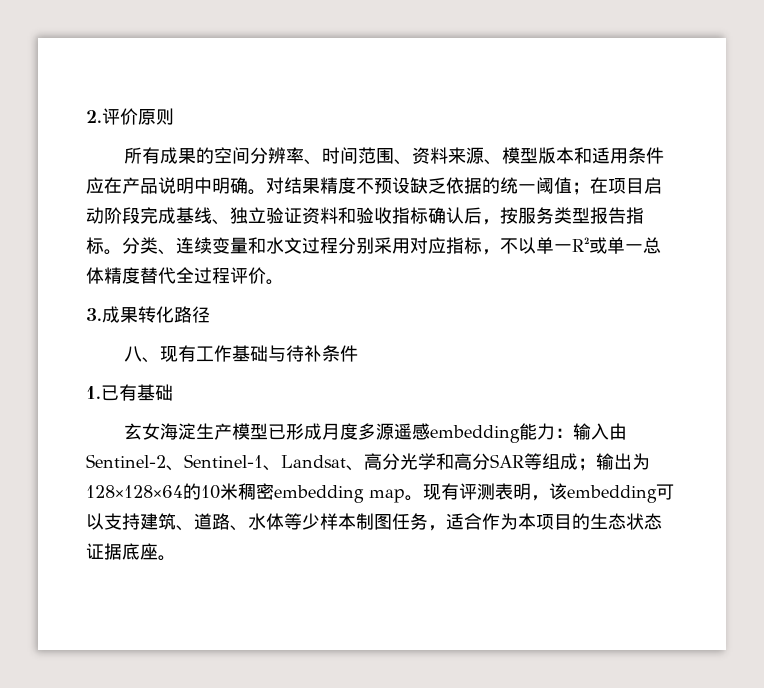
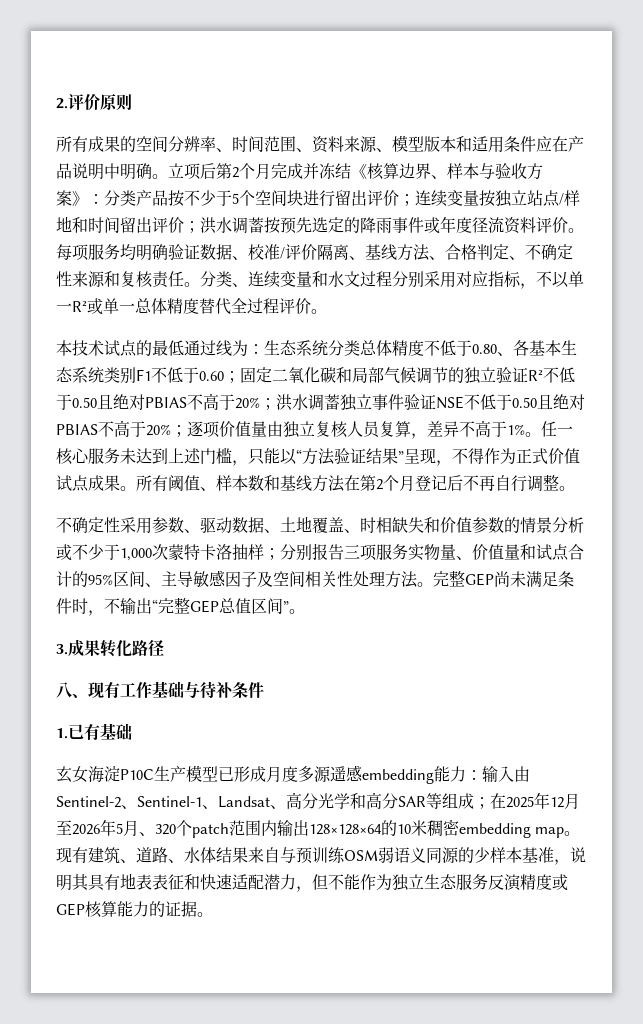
- 对结果精度不预设缺乏依据的统一阈值；在项目启动阶段完成基线、独立验证资料和验收指标确认后，按服务类型报告指标。
+ 立项后第2个月完成并冻结《核算边界、样本与验收方案》：分类产品按不少于5个空间块进行留出评价；连续变量按独立站点/样地和时间留出评价；洪水调蓄按预先选定的降雨事件或年度径流资料评价。每项服务均明确验证数据、校准/评价隔离、基线方法、合格判定、不确定性来源和复核责任。
+ 本技术试点的最低通过线为：生态系统分类总体精度不低于0.80、各基本生态系统类别F1不低于0.60；固定二氧化碳和局部气候调节的独立验证R²不低于0.50且绝对PBIAS不高于20%；洪水调蓄独立事件验证NSE不低于0.50且绝对PBIAS不高于20%；逐项价值量由独立复核人员复算，差异不高于1%。任一核心服务未达到上述门槛，只能以“方法验证结果”呈现，不得作为正式价值试点成果。所有阈值、样本数和基线方法在第2个月登记后不再自行调整。
+ 不确定性采用参数、驱动数据、土地覆盖、时相缺失和价值参数的情景分析或不少于1,000次蒙特卡洛抽样；分别报告三项服务实物量、价值量和试点合计的95%区间、主导敏感因子及空间相关性处理方法。完整GEP尚未满足条件时，不输出“完整GEP总值区间”。
- 玄女海淀生产模型已形成月度多源遥感embedding能力：输入由Sentinel-2、Sentinel-1、Landsat、高分光学和高分SAR等组成；输出为128×128×64的10米稠密embedding map。
+ 玄女海淀P10C生产模型已形成月度多源遥感embedding能力：输入由Sentinel-2、Sentinel-1、Landsat、高分光学和高分SAR等组成；在2025年12月至2026年5月、320个patch范围内输出128×128×64的10米稠密embedding map。
- 现有评测表明，该embedding可以支持建筑、道路、水体等少样本制图任务，适合作为本项目的生态状态证据底座。
+ 现有建筑、道路、水体结果来自与预训练OSM弱语义同源的少样本基准，说明其具有地表表征和快速适配潜力，但不能作为独立生态服务反演精度或GEP核算能力的证据。

